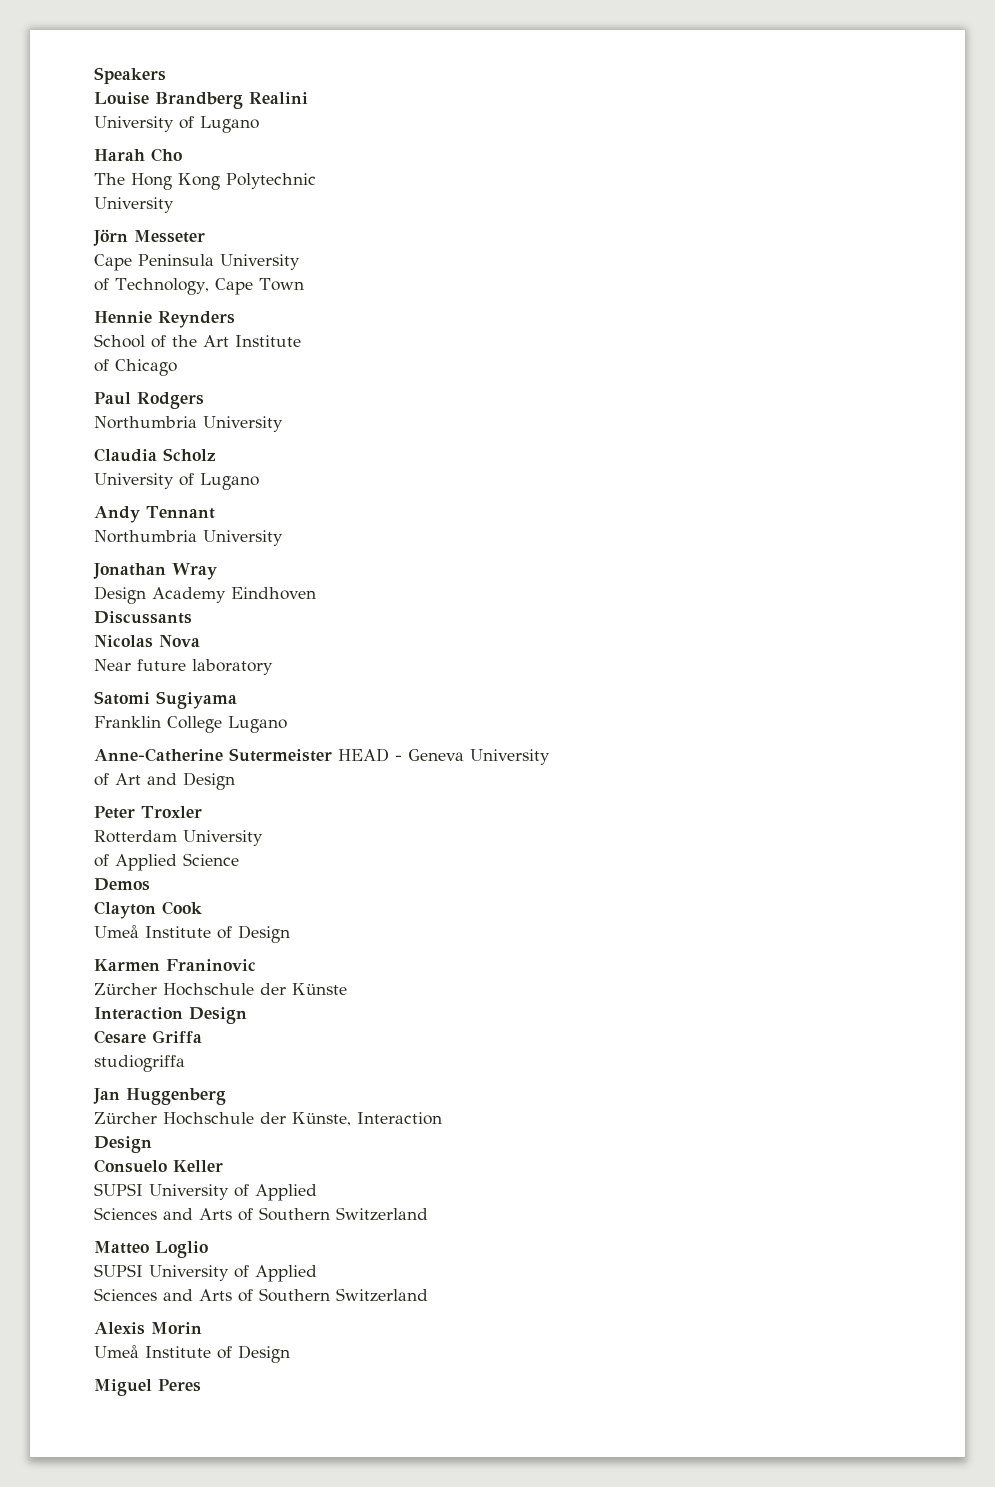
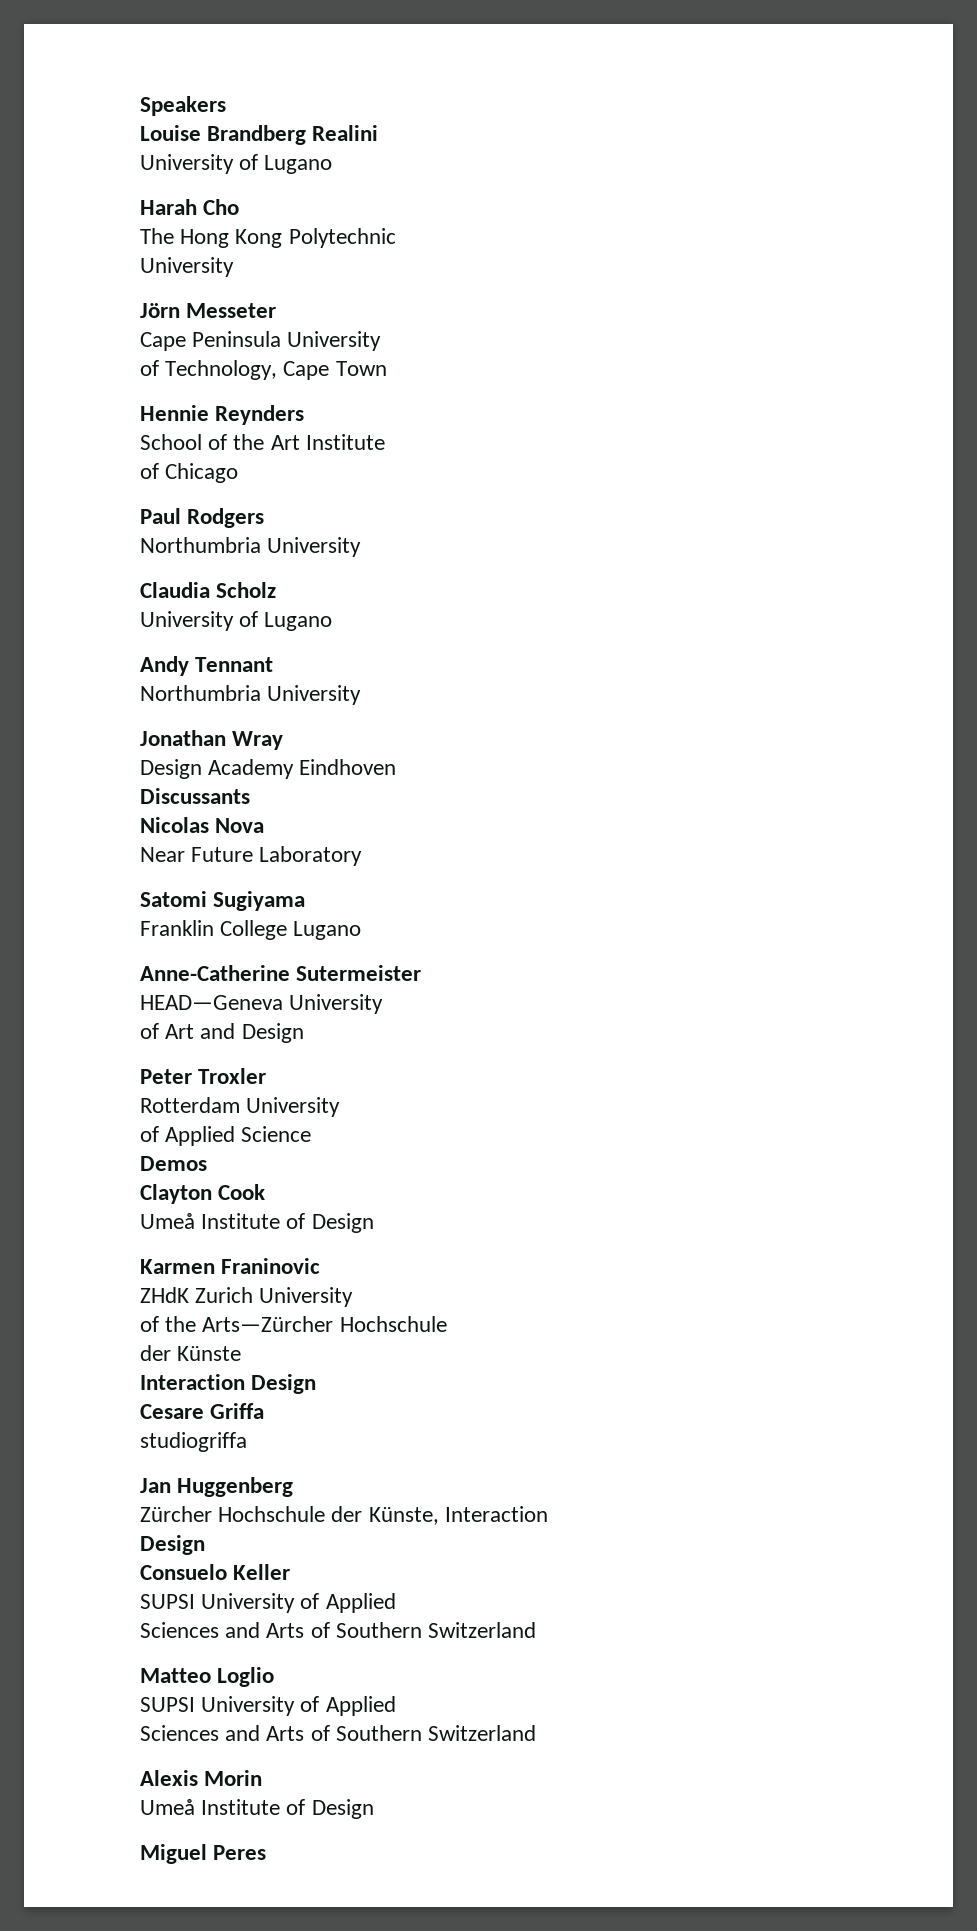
- Near future laboratory
+ Near Future Laboratory
- Anne-Catherine Sutermeister HEAD - Geneva University
+ Anne-Catherine Sutermeister
+ HEAD—Geneva University
- Zürcher Hochschule der Künste
+ ZHdK Zurich University
+ of the Arts—Zürcher Hochschule
+ der Künste

